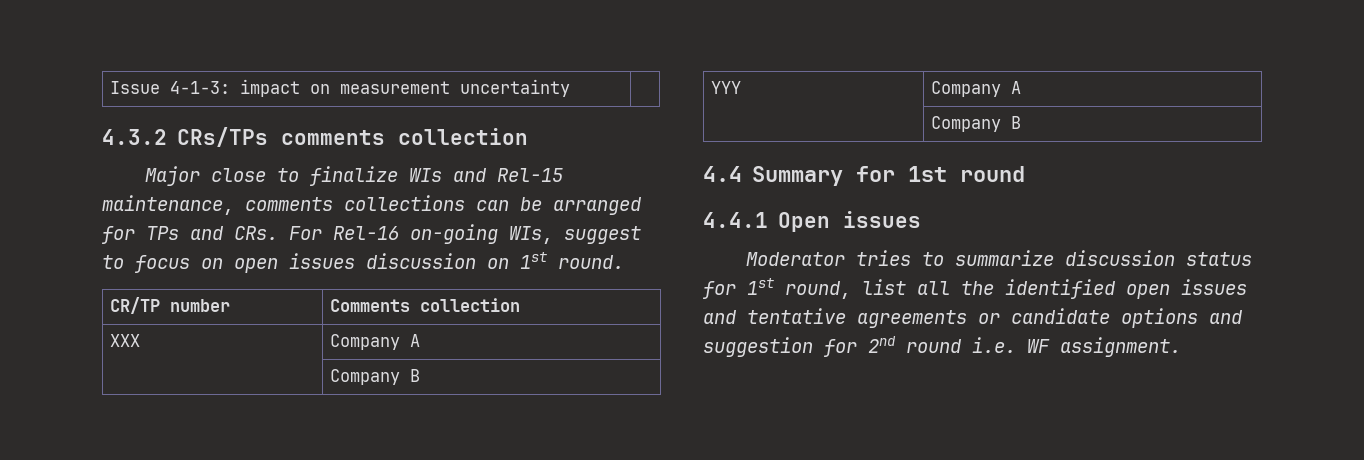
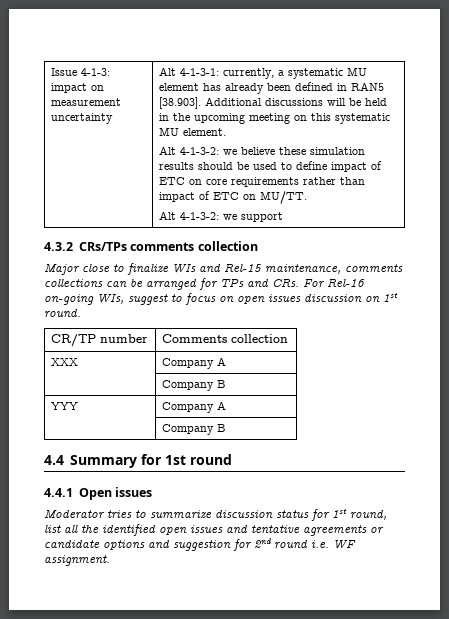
+ Alt 4-1-3-1: currently, a systematic MU element has already been defined in RAN5 [38.903]. Additional discussions will be held in the upcoming meeting on this systematic MU element.
+ Alt 4-1-3-2: we believe these simulation results should be used to define impact of ETC on core requirements rather than impact of ETC on MU/TT.
+ Alt 4-1-3-2: we support

